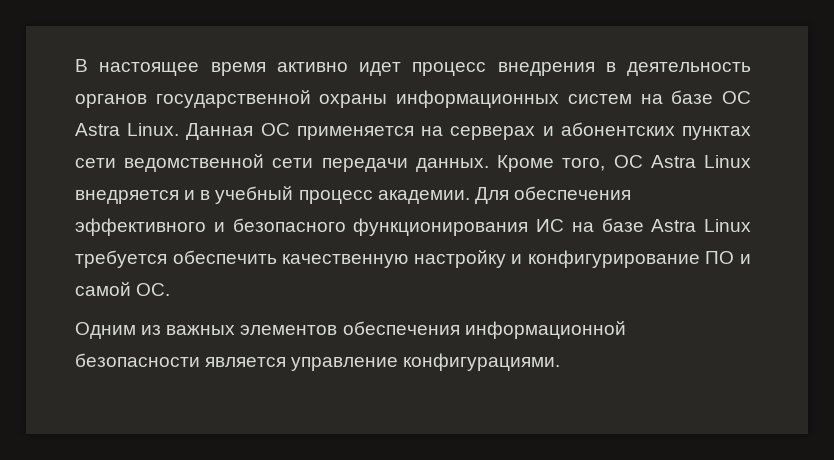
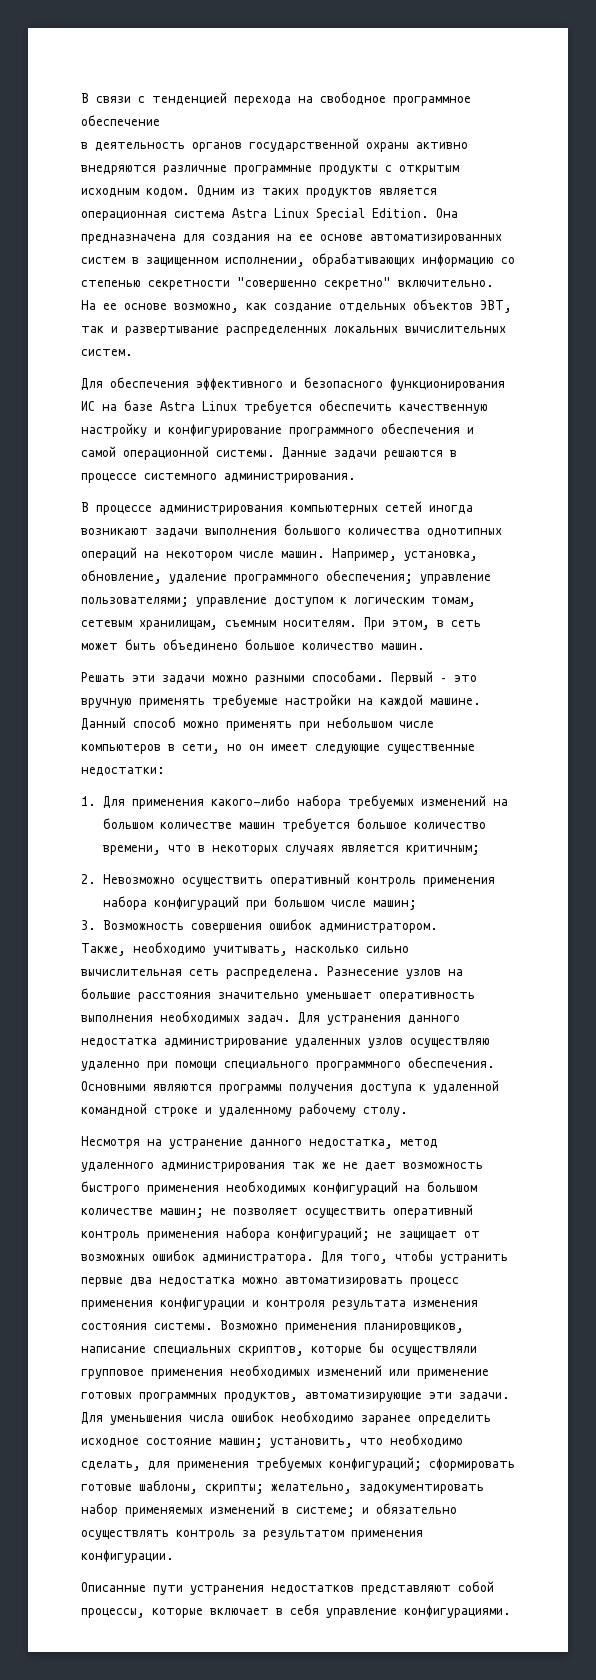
- В настоящее время активно идет процесс внедрения в деятельность органов государственной охраны информационных систем на базе ОС Astra Linux. Данная ОС применяется на серверах и абонентских пунктах сети ведомственной сети передачи данных. Кроме того, ОС Astra Linux внедряется и в учебный процесс академии. Для обеспечения эффективного и безопасного функционирования ИС на базе Astra Linux требуется обеспечить качественную настройку и конфигурирование ПО и самой ОС.
- Одним из важных элементов обеспечения информационной безопасности является управление конфигурациями.
+ В связи с тенденцией перехода на свободное программное обеспечение
+ в деятельность органов государственной охраны активно внедряются различные программные продукты с открытым исходным кодом. Одним из таких продуктов является операционная система Astra Linux Special Edition. Она предназначена для создания на ее основе автоматизированных систем в защищенном исполнении, обрабатывающих информацию со степенью секретности "совершенно секретно" включительно. На ее основе возможно, как создание отдельных объектов ЭВТ, так и развертывание распределенных локальных вычислительных систем.
+ Для обеспечения эффективного и безопасного функционирования ИС на базе Astra Linux требуется обеспечить качественную настройку и конфигурирование программного обеспечения и самой операционной системы. Данные задачи решаются в процессе системного администрирования.
+ В процессе администрирования компьютерных сетей иногда возникают задачи выполнения большого количества однотипных операций на некотором числе машин. Например, установка, обновление, удаление программного обеспечения; управление пользователями; управление доступом к логическим томам, сетевым хранилищам, съемным носителям. При этом, в сеть может быть объединено большое количество машин.
+ Решать эти задачи можно разными способами. Первый – это вручную применять требуемые настройки на каждой машине. Данный способ можно применять при небольшом числе компьютеров в сети, но он имеет следующие существенные недостатки:
+ 1. Для применения какого-либо набора требуемых изменений на большом количестве машин требуется большое количество времени, что в некоторых случаях является критичным;
+ 2. Невозможно осуществить оперативный контроль применения набора конфигураций при большом числе машин;
+ 3. Возможность совершения ошибок администратором.
+ Также, необходимо учитывать, насколько сильно вычислительная сеть распределена. Разнесение узлов на большие расстояния значительно уменьшает оперативность выполнения необходимых задач. Для устранения данного недостатка администрирование удаленных узлов осуществляю удаленно при помощи специального программного обеспечения. Основными являются программы получения доступа к удаленной командной строке и удаленному рабочему столу.
+ Несмотря на устранение данного недостатка, метод удаленного администрирования так же не дает возможность быстрого применения необходимых конфигураций на большом количестве машин; не позволяет осуществить оперативный контроль применения набора конфигураций; не защищает от возможных ошибок администратора. Для того, чтобы устранить первые два недостатка можно автоматизировать процесс применения конфигурации и контроля результата изменения состояния системы. Возможно применения планировщиков, написание специальных скриптов, которые бы осуществляли групповое применения необходимых изменений или применение готовых программных продуктов, автоматизирующие эти задачи. Для уменьшения числа ошибок необходимо заранее определить исходное состояние машин; установить, что необходимо сделать, для применения требуемых конфигураций; сформировать готовые шаблоны, скрипты; желательно, задокументировать набор применяемых изменений в системе; и обязательно осуществлять контроль за результатом применения конфигурации.
+ Описанные пути устранения недостатков представляют собой процессы, которые включает в себя управление конфигурациями.

